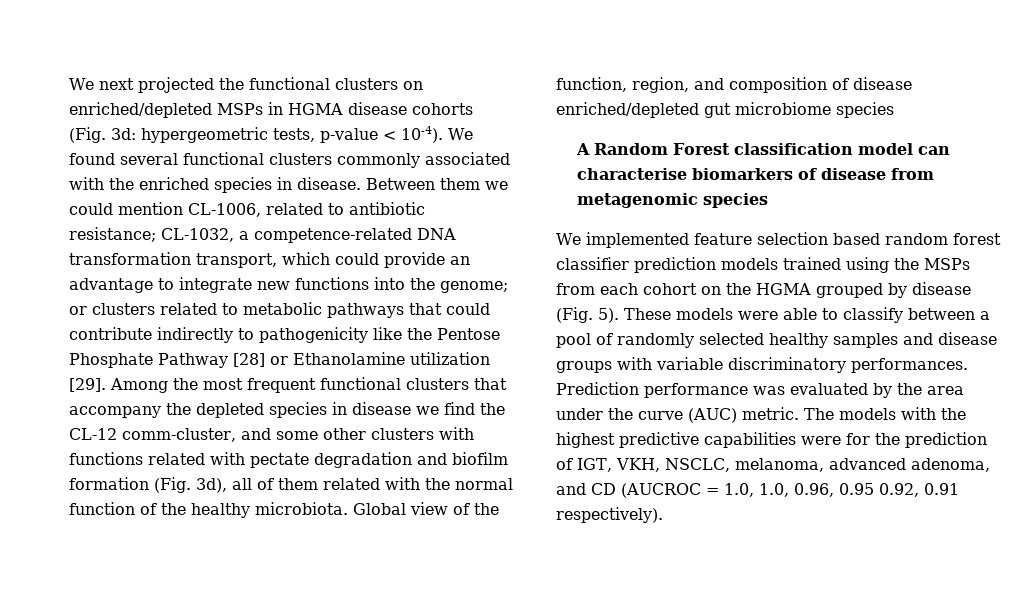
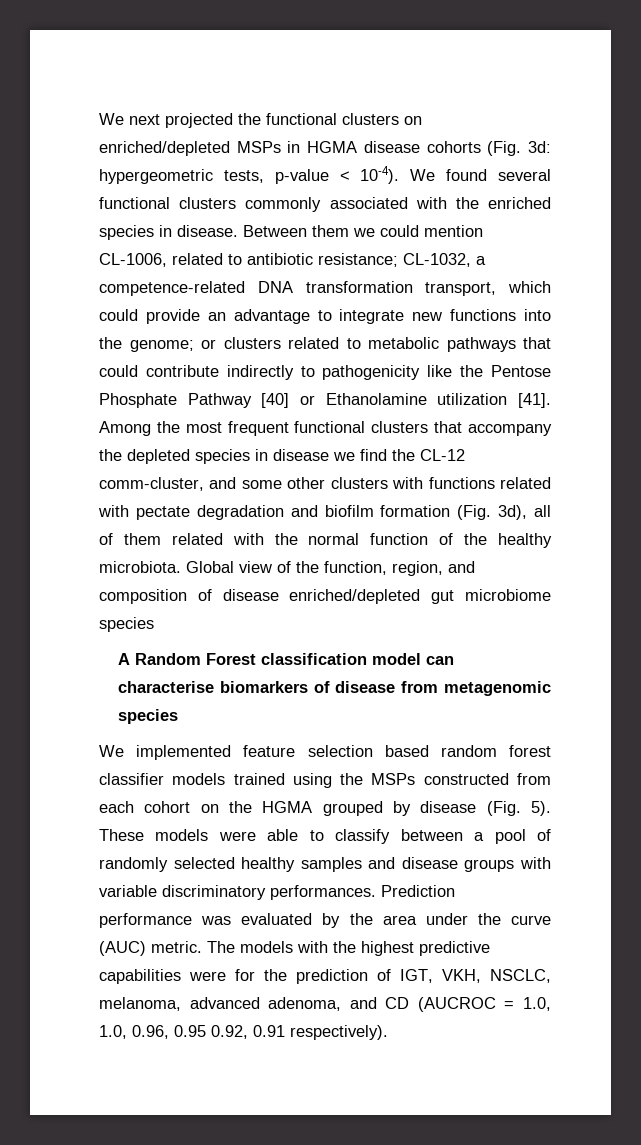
- Between them we could mention CL-1006, related to antibiotic resistance; CL-1032, a competence-related DNA transformation transport, which could provide an advantage to integrate new functions into the genome; or clusters related to metabolic pathways that could contribute indirectly to pathogenicity like the Pentose Phosphate Pathway [28] or Ethanolamine utilization [29].
+ Between them we could mention CL-1006, related to antibiotic resistance; CL-1032, a competence-related DNA transformation transport, which could provide an advantage to integrate new functions into the genome; or clusters related to metabolic pathways that could contribute indirectly to pathogenicity like the Pentose Phosphate Pathway [40] or Ethanolamine utilization [41].
- We implemented feature selection based random forest classifier prediction models trained using the MSPs from each cohort on the HGMA grouped by disease (Fig. 5).
+ We implemented feature selection based random forest classifier models trained using the MSPs constructed from each cohort on the HGMA grouped by disease (Fig. 5).

